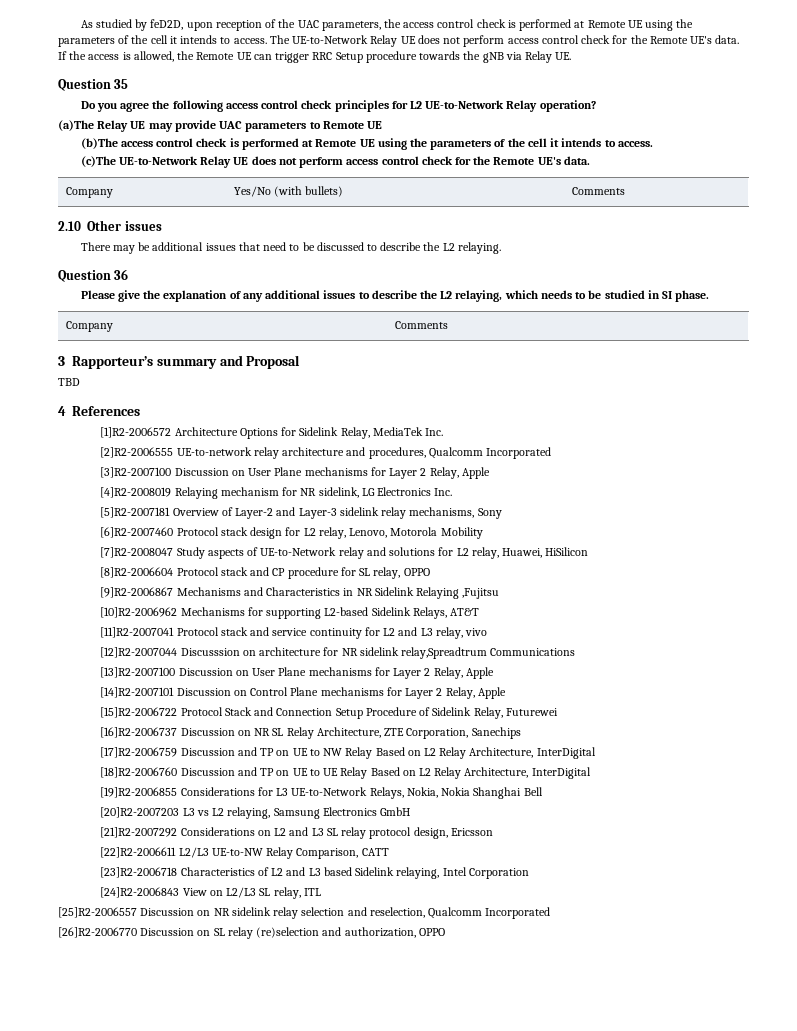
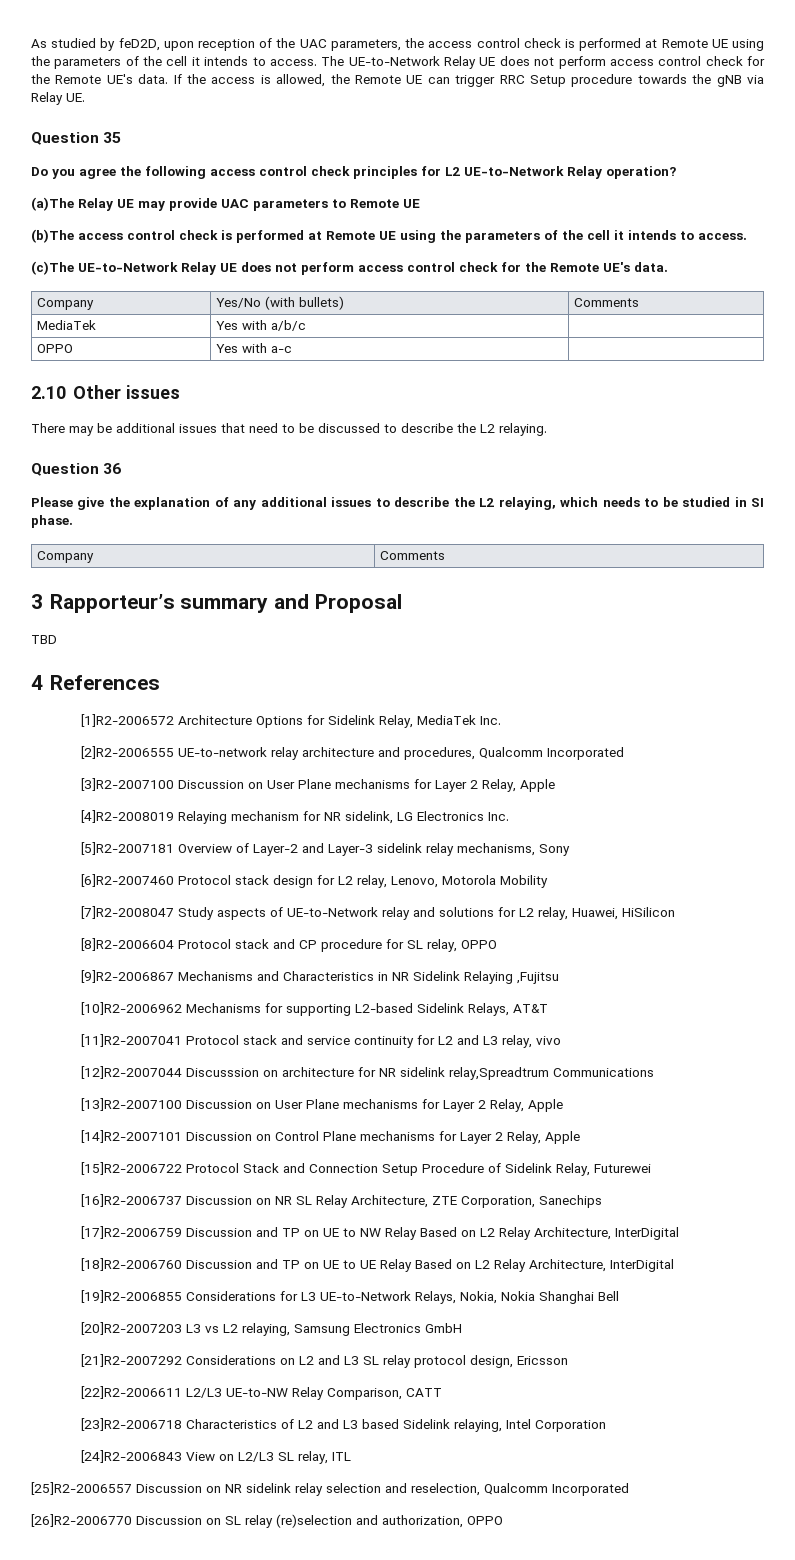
+ MediaTek | Yes with a/b/c |
+ OPPO | Yes with a-c |

